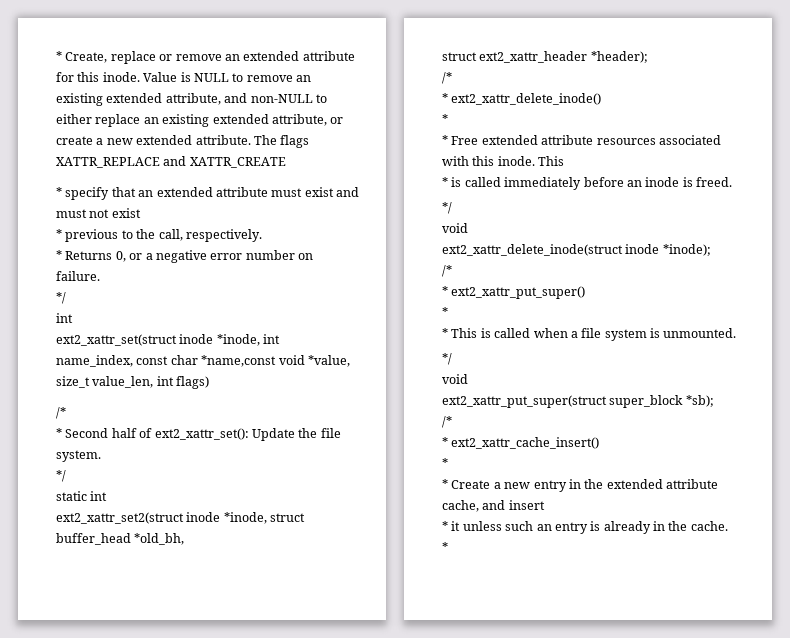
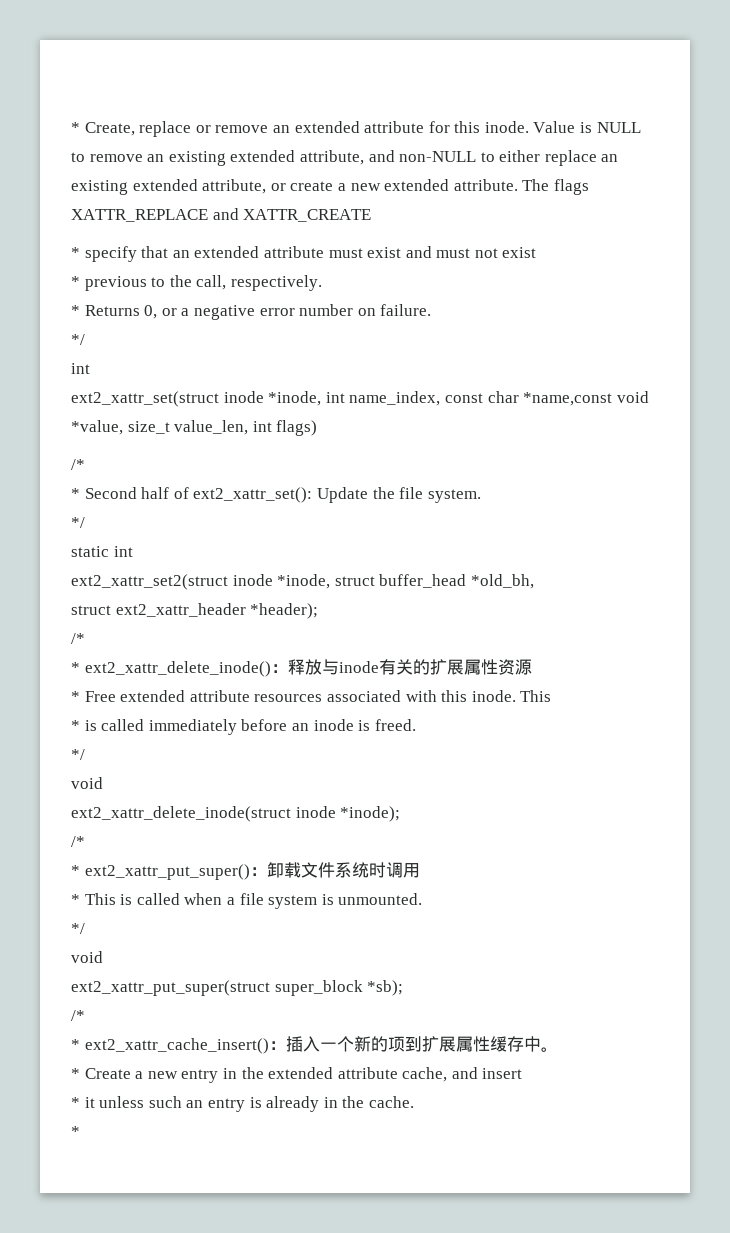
- * ext2_xattr_delete_inode()
- *
+ * ext2_xattr_delete_inode()：释放与inode有关的扩展属性资源
- * ext2_xattr_put_super()
- *
+ * ext2_xattr_put_super()：卸载文件系统时调用
- * ext2_xattr_cache_insert()
- *
+ * ext2_xattr_cache_insert()：插入一个新的项到扩展属性缓存中。

